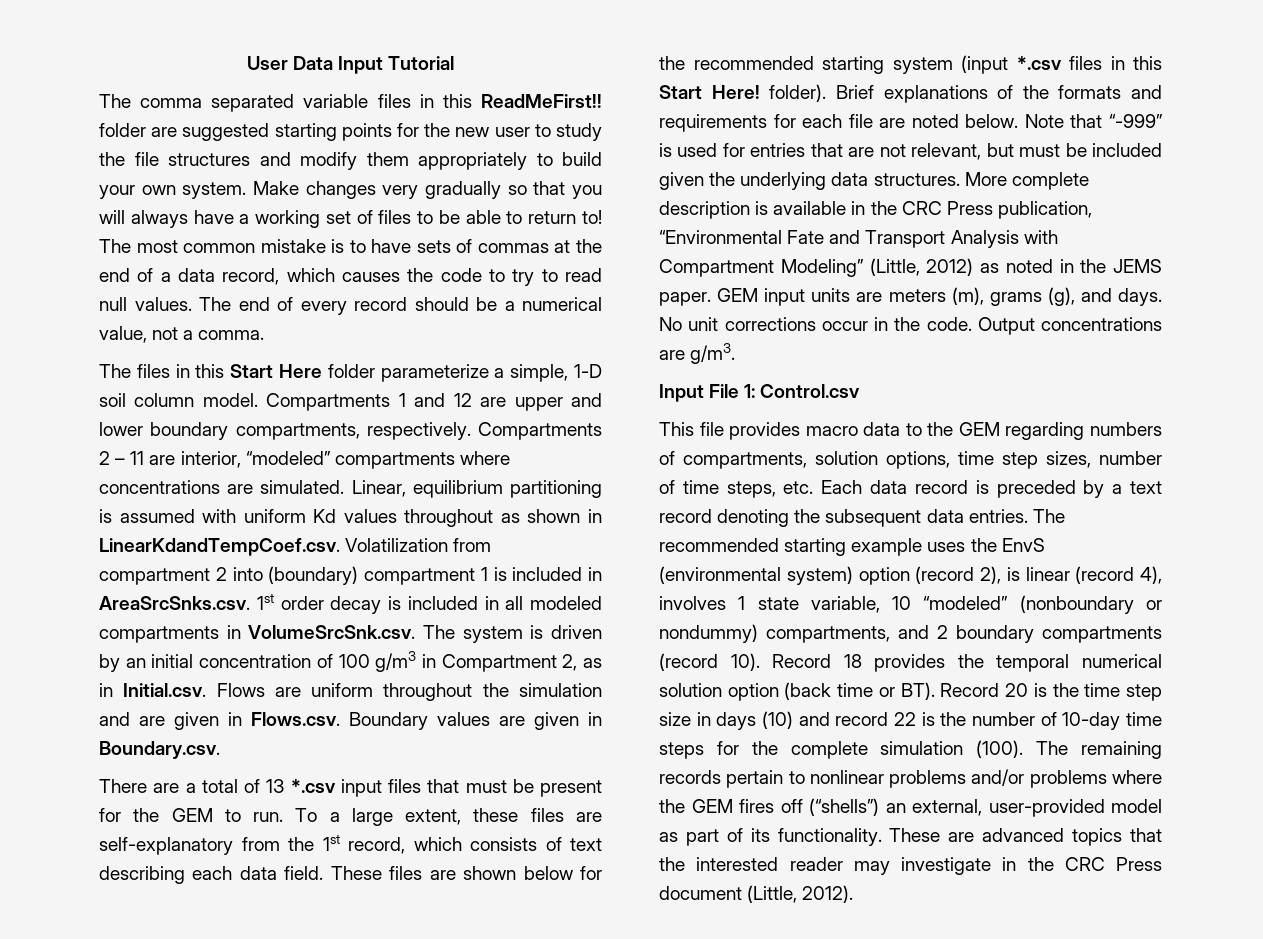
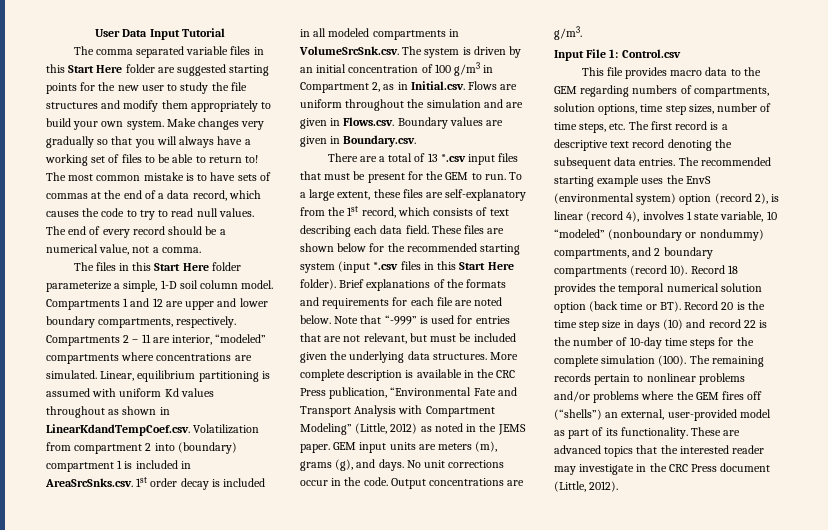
- The comma separated variable files in this ReadMeFirst!! folder are suggested starting points for the new user to study the file structures and modify them appropriately to build your own system.
+ The comma separated variable files in this Start Here folder are suggested starting points for the new user to study the file structures and modify them appropriately to build your own system.
- These files are shown below for the recommended starting system (input *.csv files in this Start Here! folder).
+ These files are shown below for the recommended starting system (input *.csv files in this Start Here folder).
- This file provides macro data to the GEM regarding numbers of compartments, solution options, time step sizes, number of time steps, etc. Each data record is preceded by a text record denoting the subsequent data entries.
+ This file provides macro data to the GEM regarding numbers of compartments, solution options, time step sizes, number of time steps, etc. The first record is a descriptive text record denoting the subsequent data entries.

